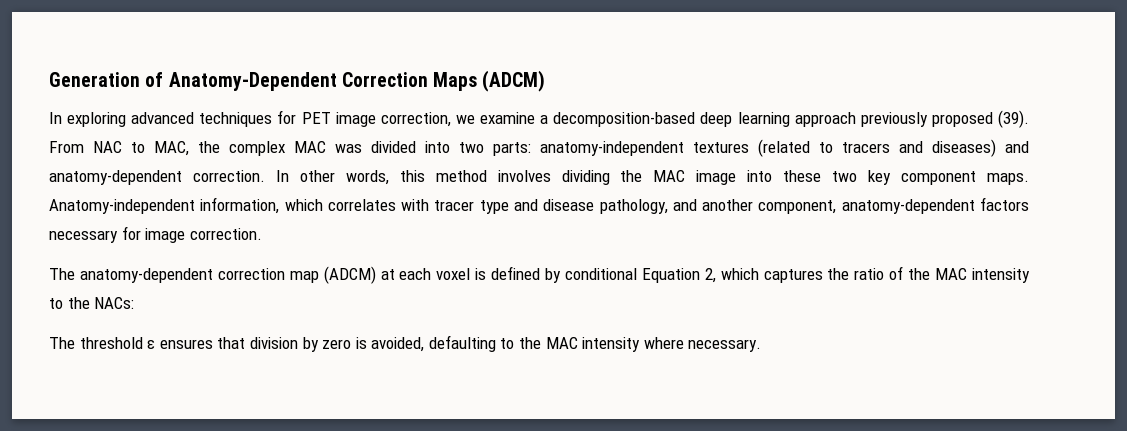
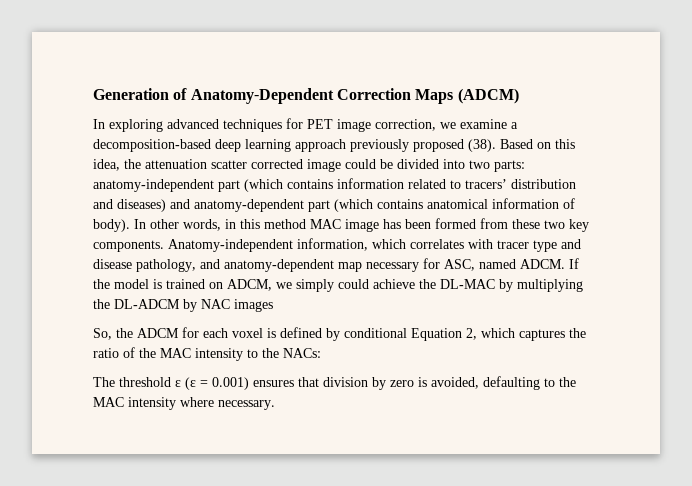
- In exploring advanced techniques for PET image correction, we examine a decomposition-based deep learning approach previously proposed (39). From NAC to MAC, the complex MAC was divided into two parts: anatomy-independent textures (related to tracers and diseases) and anatomy-dependent correction.
+ In exploring advanced techniques for PET image correction, we examine a decomposition-based deep learning approach previously proposed (38). Based on this idea, the attenuation scatter corrected image could be divided into two parts: anatomy-independent part (which contains information related to tracers’ distribution and diseases) and anatomy-dependent part (which contains anatomical information of body).
- In other words, this method involves dividing the MAC image into these two key component maps.
+ In other words, in this method MAC image has been formed from these two key components.
- Anatomy-independent information, which correlates with tracer type and disease pathology, and another component, anatomy-dependent factors necessary for image correction.
- The anatomy-dependent correction map (ADCM) at each voxel is defined by conditional Equation 2, which captures the ratio of the MAC intensity to the NACs:
+ Anatomy-independent information, which correlates with tracer type and disease pathology, and anatomy-dependent map necessary for ASC, named ADCM. If the model is trained on ADCM, we simply could achieve the DL-MAC by multiplying the DL-ADCM by NAC images
+ So, the ADCM for each voxel is defined by conditional Equation 2, which captures the ratio of the MAC intensity to the NACs:
- The threshold ε ensures that division by zero is avoided, defaulting to the MAC intensity where necessary.
+ The threshold ε (ε = 0.001) ensures that division by zero is avoided, defaulting to the MAC intensity where necessary.

